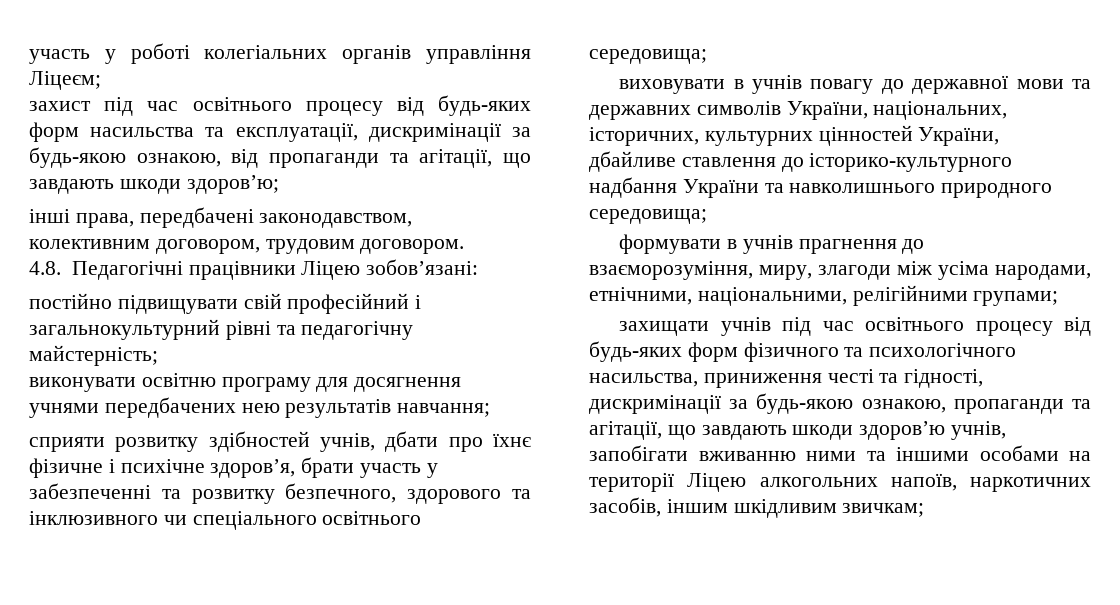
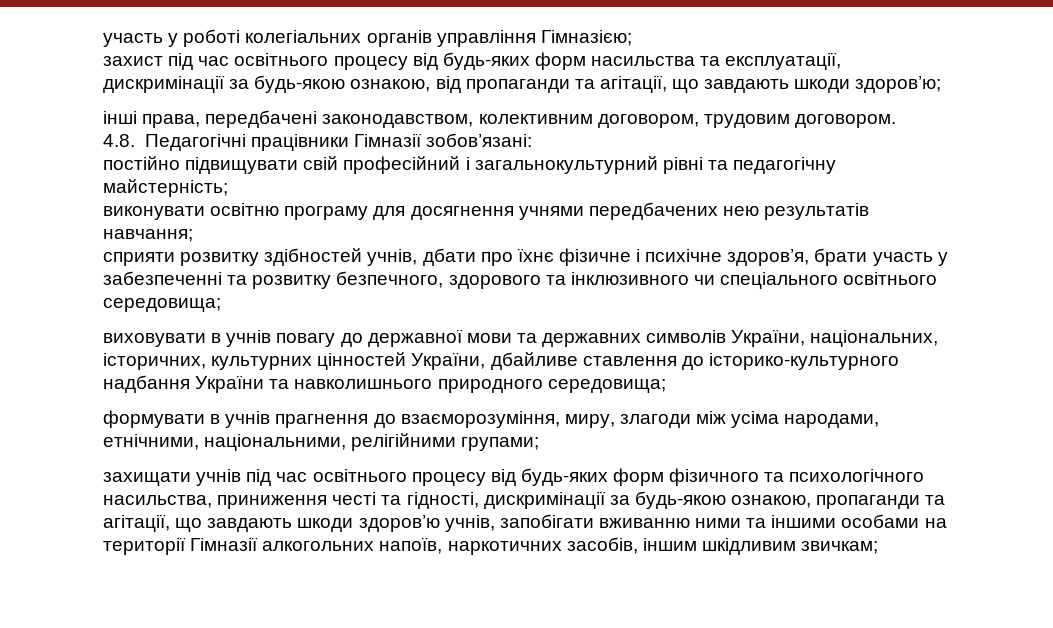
- участь у роботі колегіальних органів управління Ліцеєм;
+ участь у роботі колегіальних органів управління Гімназією;
- 4.8. Педагогічні працівники Ліцею зобов’язані:
+ 4.8. Педагогічні працівники Гімназії зобов’язані:
- захищати учнів під час освітнього процесу від будь-яких форм фізичного та психологічного насильства, приниження честі та гідності, дискримінації за будь-якою ознакою, пропаганди та агітації, що завдають шкоди здоров’ю учнів, запобігати вживанню ними та іншими особами на території Ліцею алкогольних напоїв, наркотичних засобів, іншим шкідливим звичкам;
+ захищати учнів під час освітнього процесу від будь-яких форм фізичного та психологічного насильства, приниження честі та гідності, дискримінації за будь-якою ознакою, пропаганди та агітації, що завдають шкоди здоров’ю учнів, запобігати вживанню ними та іншими особами на території Гімназії алкогольних напоїв, наркотичних засобів, іншим шкідливим звичкам;

